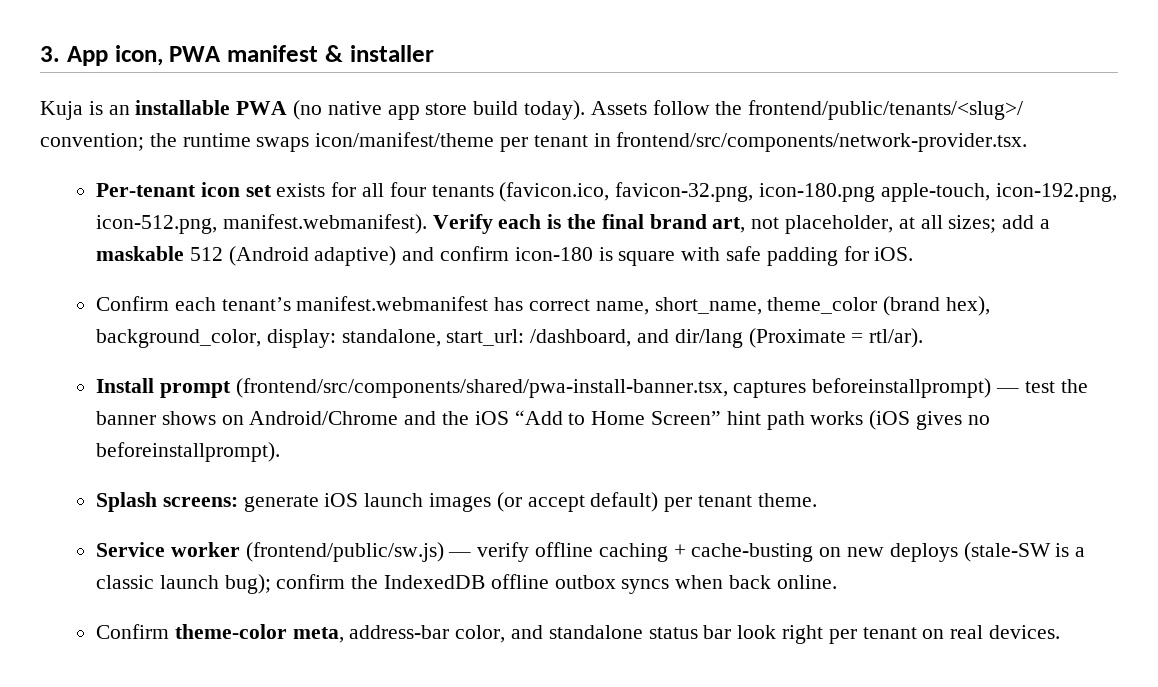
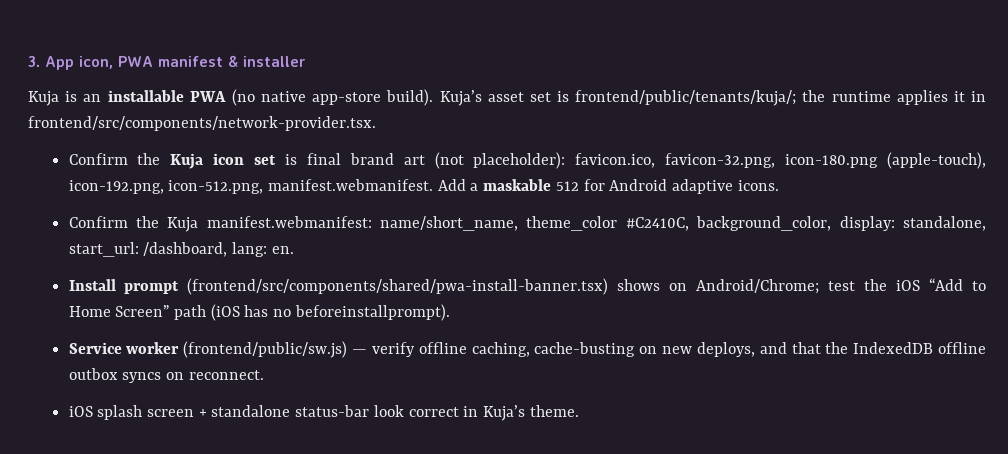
- Kuja is an installable PWA (no native app store build today). Assets follow the frontend/public/tenants/<slug>/ convention; the runtime swaps icon/manifest/theme per tenant in frontend/src/components/network-provider.tsx.
- Per-tenant icon set exists for all four tenants (favicon.ico, favicon-32.png, icon-180.png apple-touch, icon-192.png, icon-512.png, manifest.webmanifest). Verify each is the final brand art, not placeholder, at all sizes; add a maskable 512 (Android adaptive) and confirm icon-180 is square with safe padding for iOS.
- Confirm each tenant’s manifest.webmanifest has correct name, short_name, theme_color (brand hex), background_color, display: standalone, start_url: /dashboard, and dir/lang (Proximate = rtl/ar).
- Install prompt (frontend/src/components/shared/pwa-install-banner.tsx, captures beforeinstallprompt) — test the banner shows on Android/Chrome and the iOS “Add to Home Screen” hint path works (iOS gives no beforeinstallprompt).
- Splash screens: generate iOS launch images (or accept default) per tenant theme.
+ Kuja is an installable PWA (no native app-store build). Kuja’s asset set is frontend/public/tenants/kuja/; the runtime applies it in frontend/src/components/network-provider.tsx.
+ Confirm the Kuja icon set is final brand art (not placeholder): favicon.ico, favicon-32.png, icon-180.png (apple-touch), icon-192.png, icon-512.png, manifest.webmanifest. Add a maskable 512 for Android adaptive icons.
+ Confirm the Kuja manifest.webmanifest: name/short_name, theme_color #C2410C, background_color, display: standalone, start_url: /dashboard, lang: en.
+ Install prompt (frontend/src/components/shared/pwa-install-banner.tsx) shows on Android/Chrome; test the iOS “Add to Home Screen” path (iOS has no beforeinstallprompt).
- Service worker (frontend/public/sw.js) — verify offline caching + cache-busting on new deploys (stale-SW is a classic launch bug); confirm the IndexedDB offline outbox syncs when back online.
- Confirm theme-color meta, address-bar color, and standalone status bar look right per tenant on real devices.
+ Service worker (frontend/public/sw.js) — verify offline caching, cache-busting on new deploys, and that the IndexedDB offline outbox syncs on reconnect.
+ iOS splash screen + standalone status-bar look correct in Kuja’s theme.

